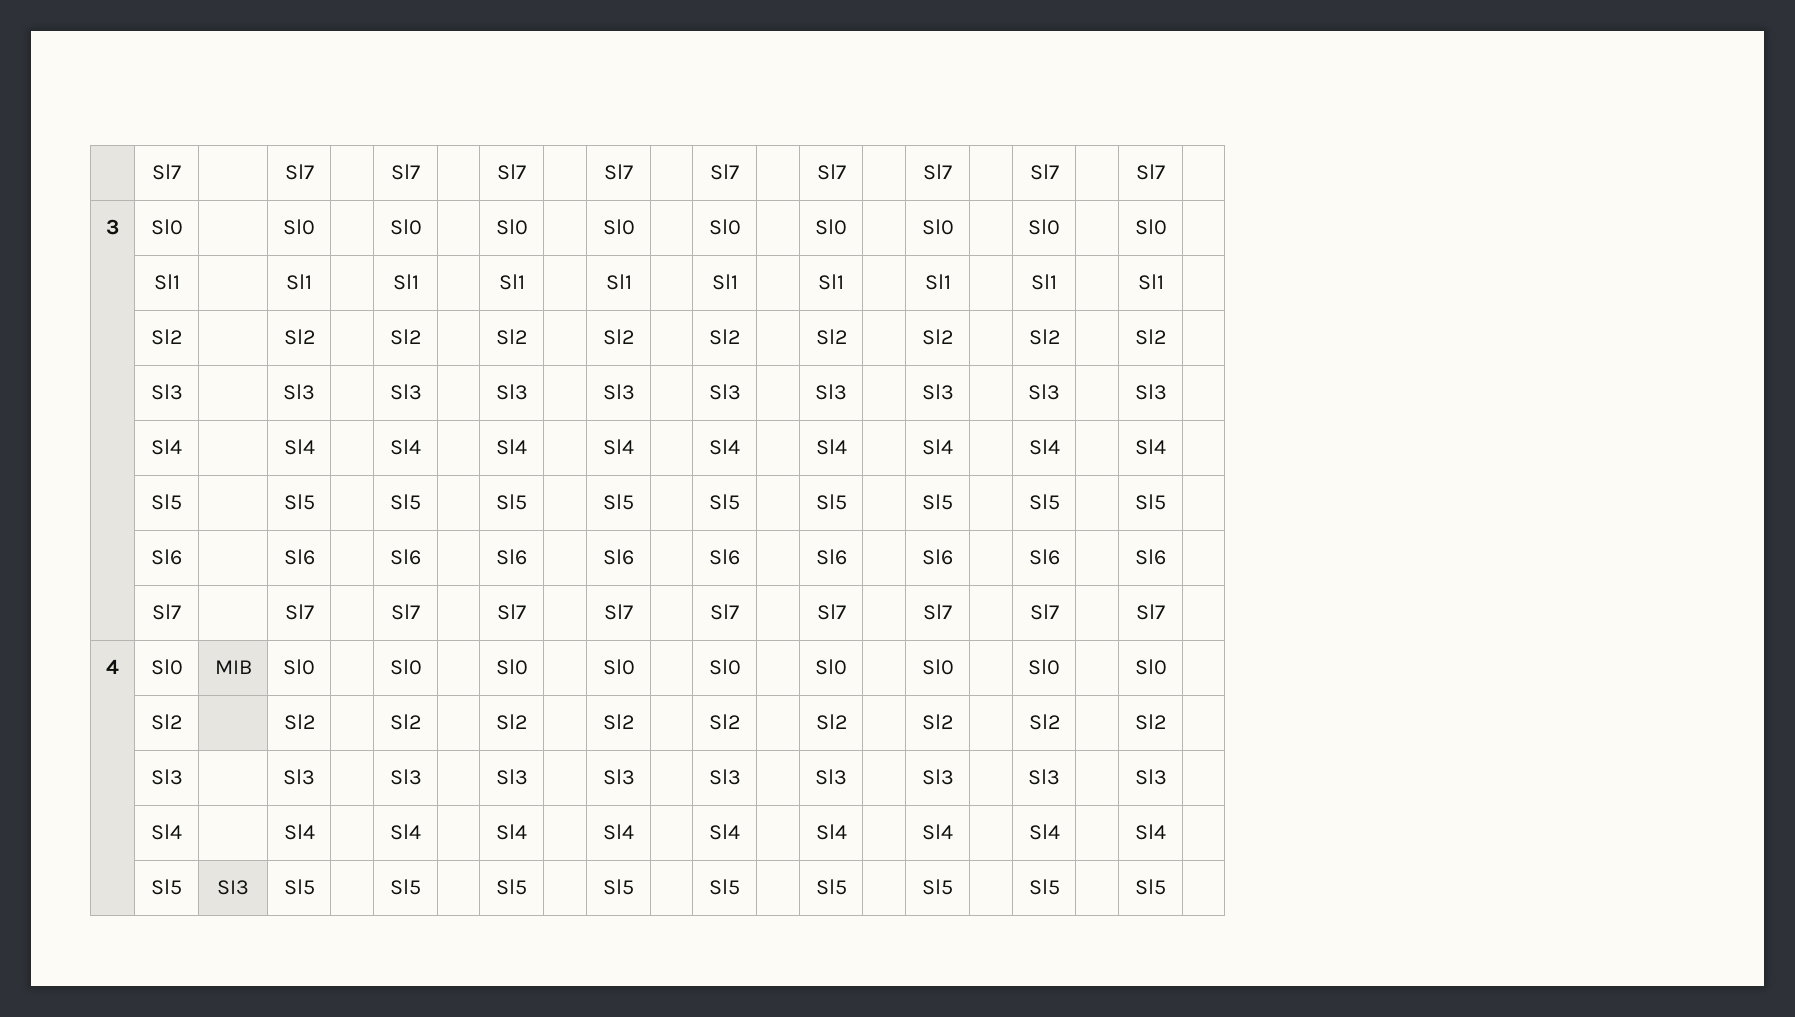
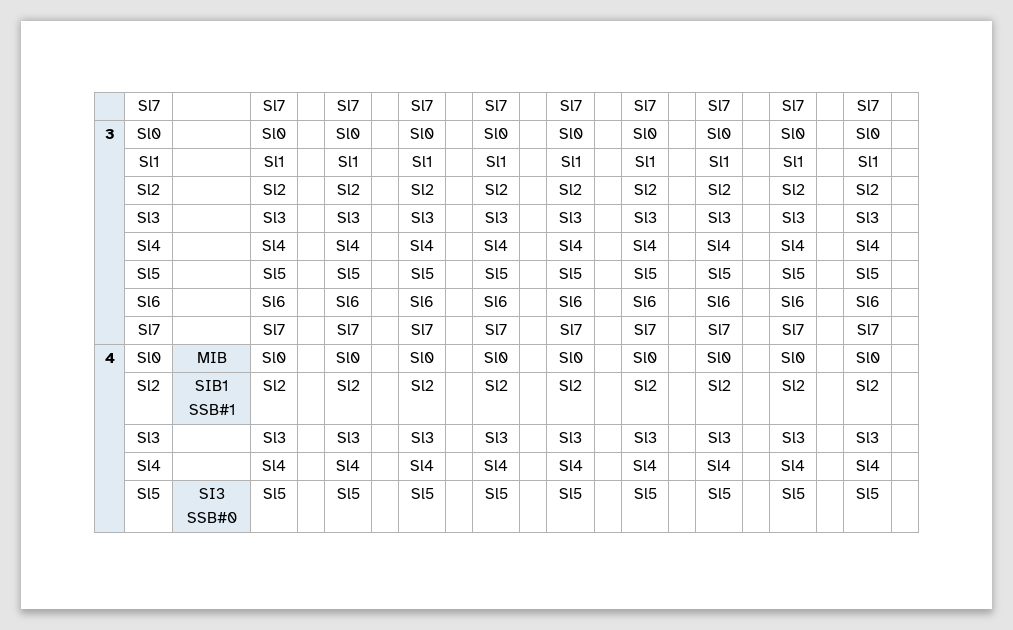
  4 | Sl0 | MIB | Sl0 | | Sl0 | | Sl0 | | Sl0 | | Sl0 | | Sl0 | | Sl0 | | Sl0 | | Sl0 |
- | Sl2 | | Sl2 | | Sl2 | | Sl2 | | Sl2 | | Sl2 | | Sl2 | | Sl2 | | Sl2 | | Sl2 |
+ | Sl2 | SIB1
+ SSB#1 | Sl2 | | Sl2 | | Sl2 | | Sl2 | | Sl2 | | Sl2 | | Sl2 | | Sl2 | | Sl2 |
- | Sl5 | SI3 | Sl5 | | Sl5 | | Sl5 | | Sl5 | | Sl5 | | Sl5 | | Sl5 | | Sl5 | | Sl5 |
+ | Sl5 | SI3
+ SSB#0 | Sl5 | | Sl5 | | Sl5 | | Sl5 | | Sl5 | | Sl5 | | Sl5 | | Sl5 | | Sl5 |

